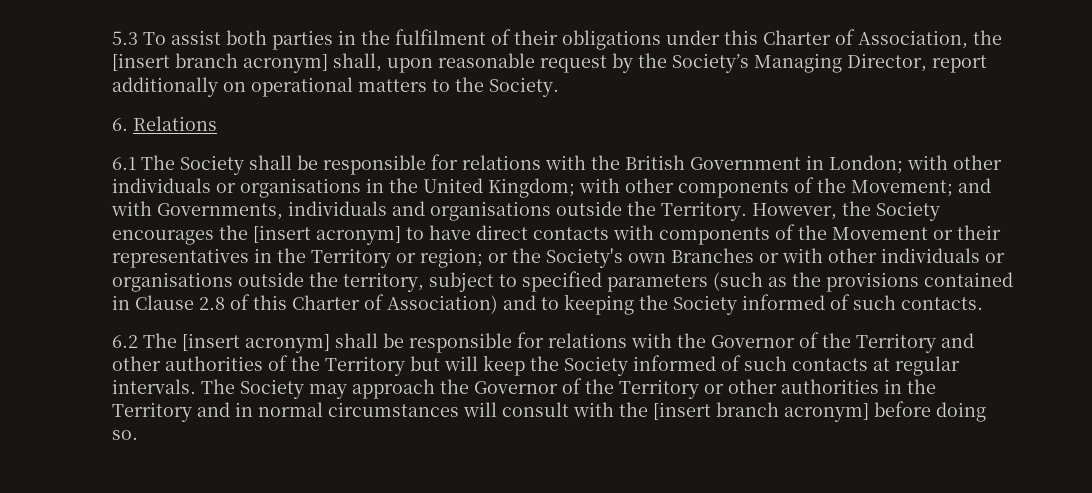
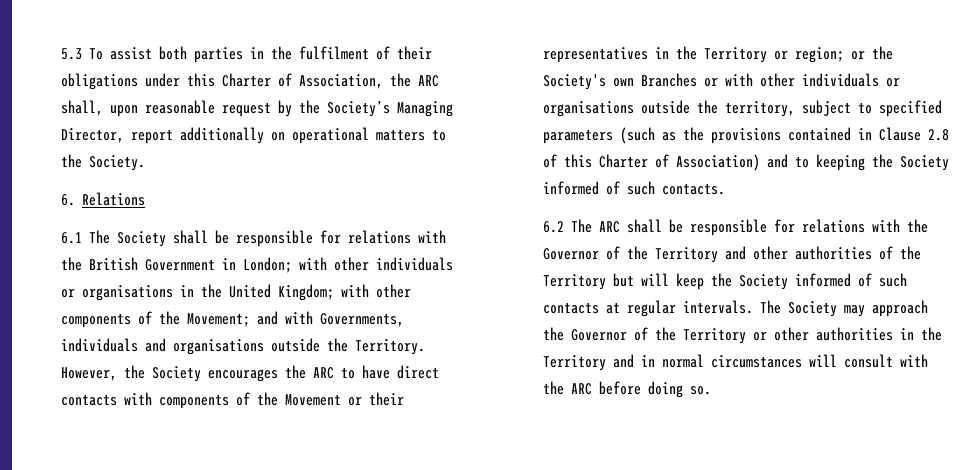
- 5.3 To assist both parties in the fulfilment of their obligations under this Charter of Association, the [insert branch acronym] shall, upon reasonable request by the Society’s Managing Director, report additionally on operational matters to the Society.
+ 5.3 To assist both parties in the fulfilment of their obligations under this Charter of Association, the ARC shall, upon reasonable request by the Society’s Managing Director, report additionally on operational matters to the Society.
- However, the Society encourages the [insert acronym] to have direct contacts with components of the Movement or their representatives in the Territory or region;
+ However, the Society encourages the ARC to have direct contacts with components of the Movement or their representatives in the Territory or region;
- 6.2 The [insert acronym] shall be responsible for relations with the Governor of the Territory and other authorities of the Territory but will keep the Society informed of such contacts at regular intervals.
+ 6.2 The ARC shall be responsible for relations with the Governor of the Territory and other authorities of the Territory but will keep the Society informed of such contacts at regular intervals.
- The Society may approach the Governor of the Territory or other authorities in the Territory and in normal circumstances will consult with the [insert branch acronym] before doing so.
+ The Society may approach the Governor of the Territory or other authorities in the Territory and in normal circumstances will consult with the ARC before doing so.

